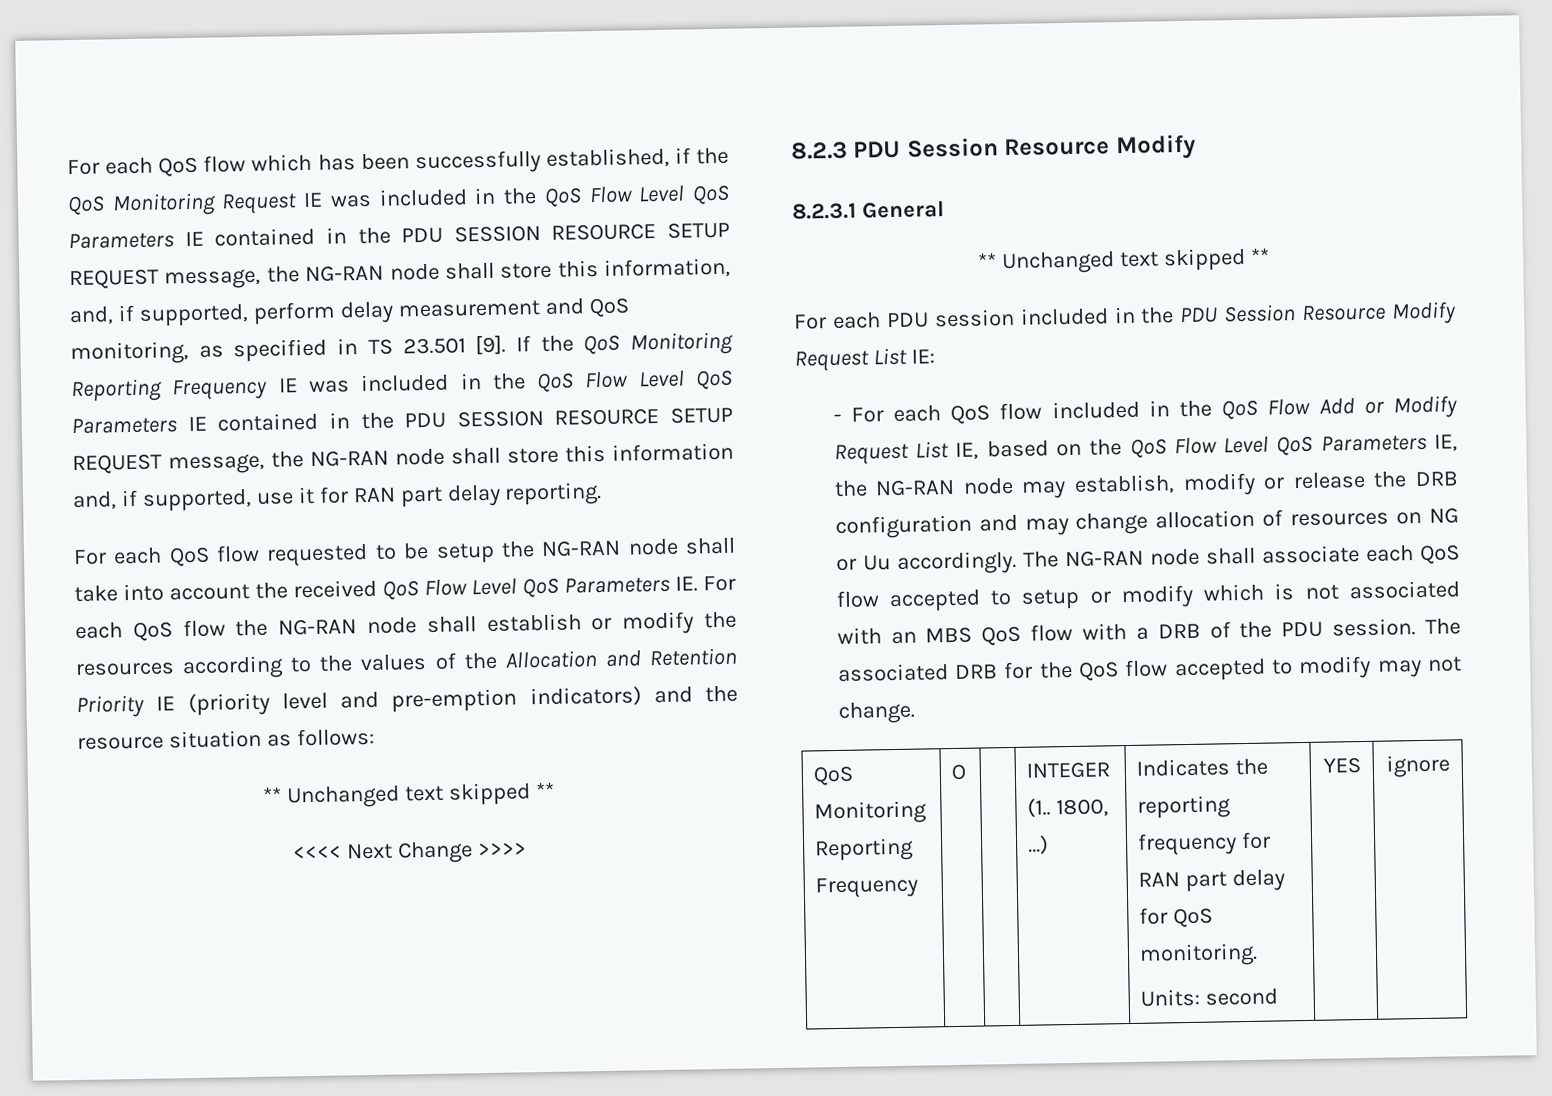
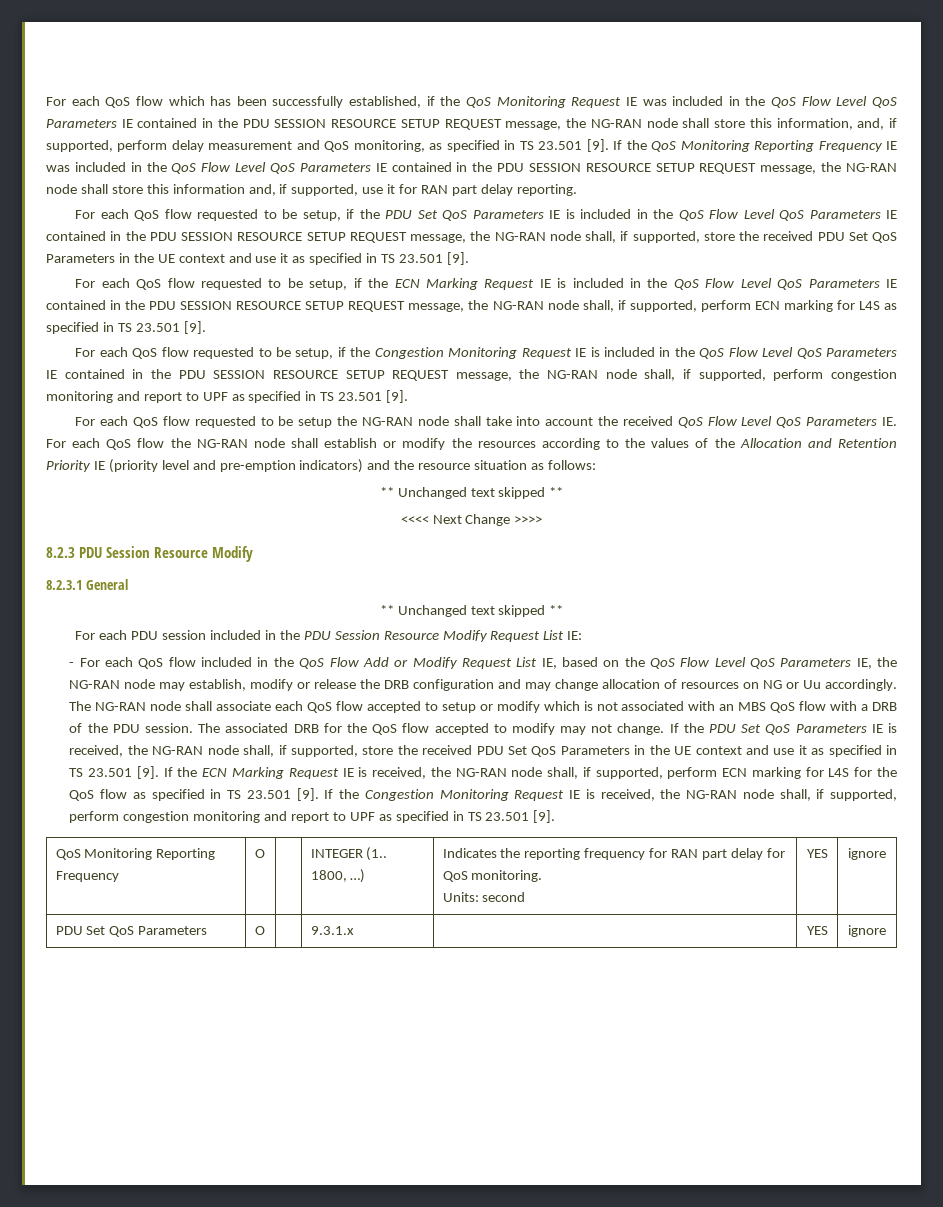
+ For each QoS flow requested to be setup, if the PDU Set QoS Parameters IE is included in the QoS Flow Level QoS Parameters IE contained in the PDU SESSION RESOURCE SETUP REQUEST message, the NG-RAN node shall, if supported, store the received PDU Set QoS Parameters in the UE context and use it as specified in TS 23.501 [9].
+ For each QoS flow requested to be setup, if the ECN Marking Request IE is included in the QoS Flow Level QoS Parameters IE contained in the PDU SESSION RESOURCE SETUP REQUEST message, the NG-RAN node shall, if supported, perform ECN marking for L4S as specified in TS 23.501 [9].
+ For each QoS flow requested to be setup, if the Congestion Monitoring Request IE is included in the QoS Flow Level QoS Parameters IE contained in the PDU SESSION RESOURCE SETUP REQUEST message, the NG-RAN node shall, if supported, perform congestion monitoring and report to UPF as specified in TS 23.501 [9].
+ If the PDU Set QoS Parameters IE is received, the NG-RAN node shall, if supported, store the received PDU Set QoS Parameters in the UE context and use it as specified in TS 23.501 [9]. If the ECN Marking Request IE is received, the NG-RAN node shall, if supported, perform ECN marking for L4S for the QoS flow as specified in TS 23.501 [9]. If the Congestion Monitoring Request IE is received, the NG-RAN node shall, if supported, perform congestion monitoring and report to UPF as specified in TS 23.501 [9].
+ PDU Set QoS Parameters | O | | 9.3.1.x | | YES | ignore

